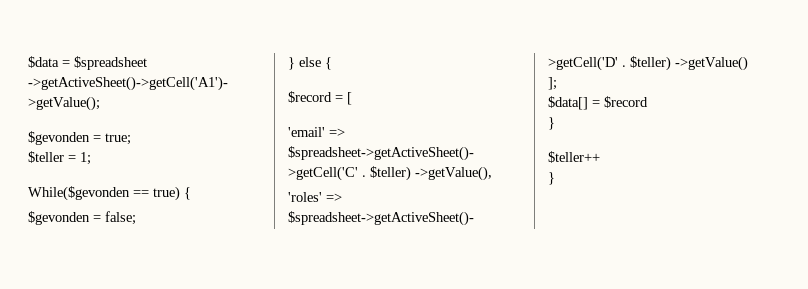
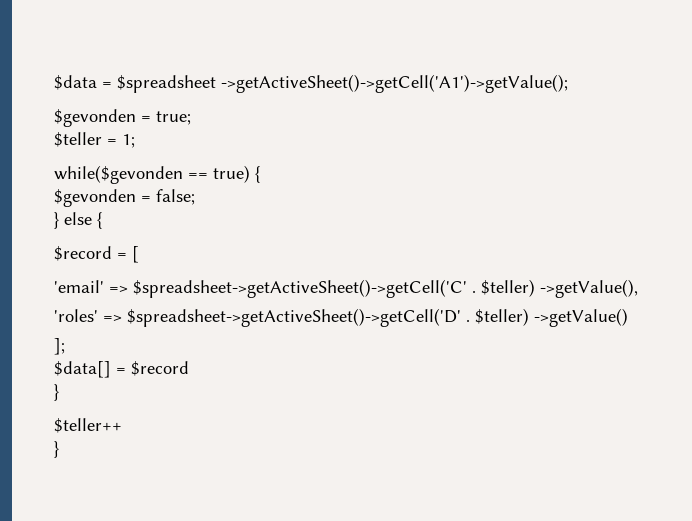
- While($gevonden == true) {
+ while($gevonden == true) {

